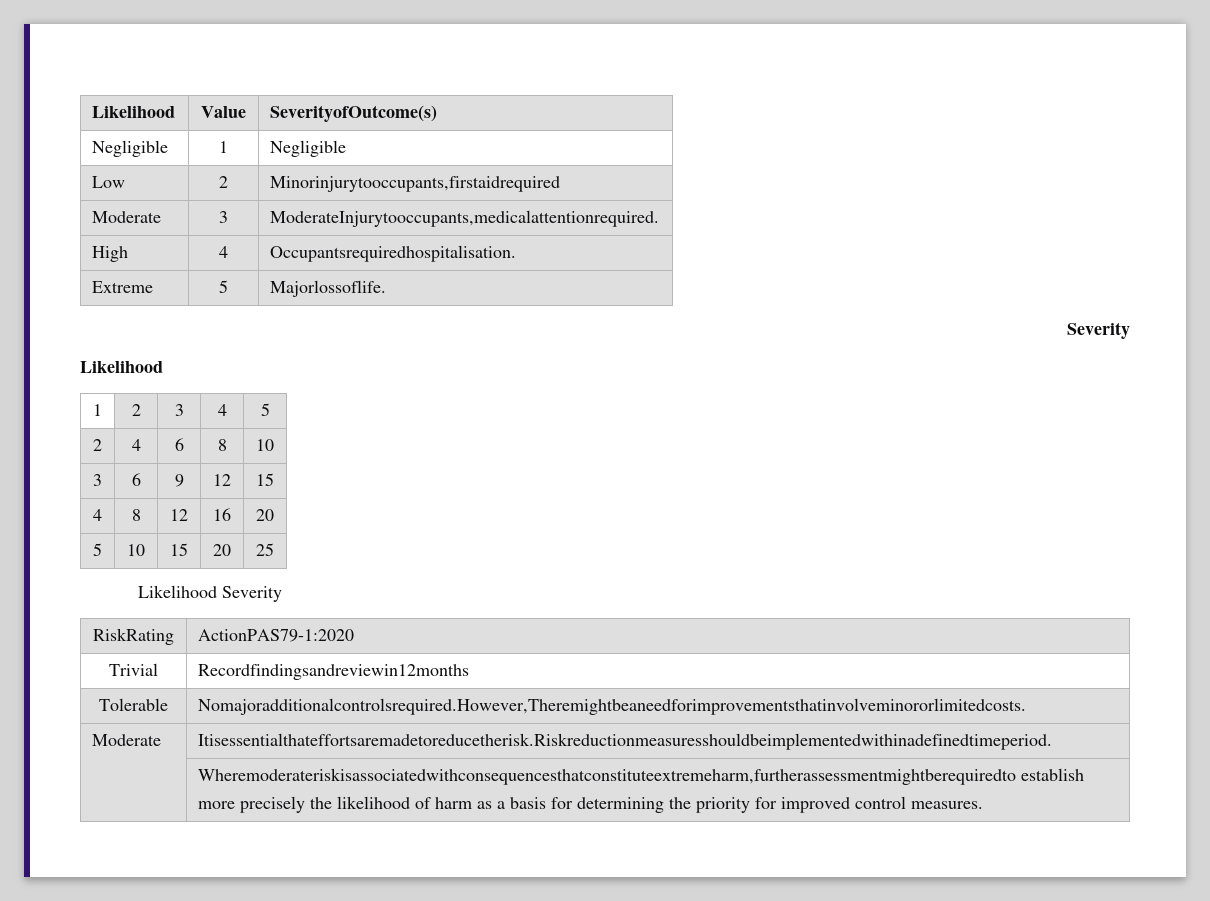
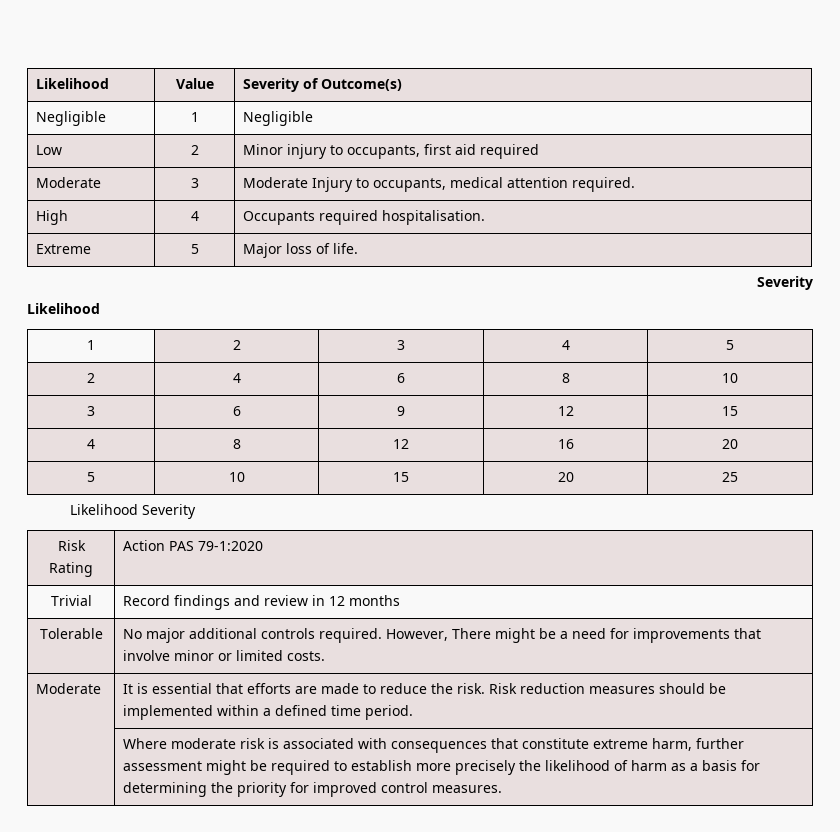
- Likelihood | Value | SeverityofOutcome(s)
+ Likelihood | Value | Severity of Outcome(s)
- Low | 2 | Minorinjurytooccupants,firstaidrequired
- Moderate | 3 | ModerateInjurytooccupants,medicalattentionrequired.
+ Low | 2 | Minor injury to occupants, first aid required
+ Moderate | 3 | Moderate Injury to occupants, medical attention required.
- High | 4 | Occupantsrequiredhospitalisation.
+ High | 4 | Occupants required hospitalisation.
- Extreme | 5 | Majorlossoflife.
+ Extreme | 5 | Major loss of life.
- RiskRating | ActionPAS79-1:2020
- Trivial | Recordfindingsandreviewin12months
- Tolerable | Nomajoradditionalcontrolsrequired.However,Theremightbeaneedforimprovementsthatinvolveminororlimitedcosts.
- Moderate | Itisessentialthateffortsaremadetoreducetherisk.Riskreductionmeasuresshouldbeimplementedwithinadefinedtimeperiod.
- | Wheremoderateriskisassociatedwithconsequencesthatconstituteextremeharm,furtherassessmentmightberequiredto establish more precisely the likelihood of harm as a basis for determining the priority for improved control measures.
+ Risk Rating | Action PAS 79-1:2020
+ Trivial | Record findings and review in 12 months
+ Tolerable | No major additional controls required. However, There might be a need for improvements that involve minor or limited costs.
+ Moderate | It is essential that efforts are made to reduce the risk. Risk reduction measures should be implemented within a defined time period.
+ | Where moderate risk is associated with consequences that constitute extreme harm, further assessment might be required to establish more precisely the likelihood of harm as a basis for determining the priority for improved control measures.

